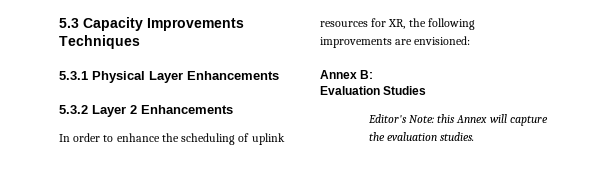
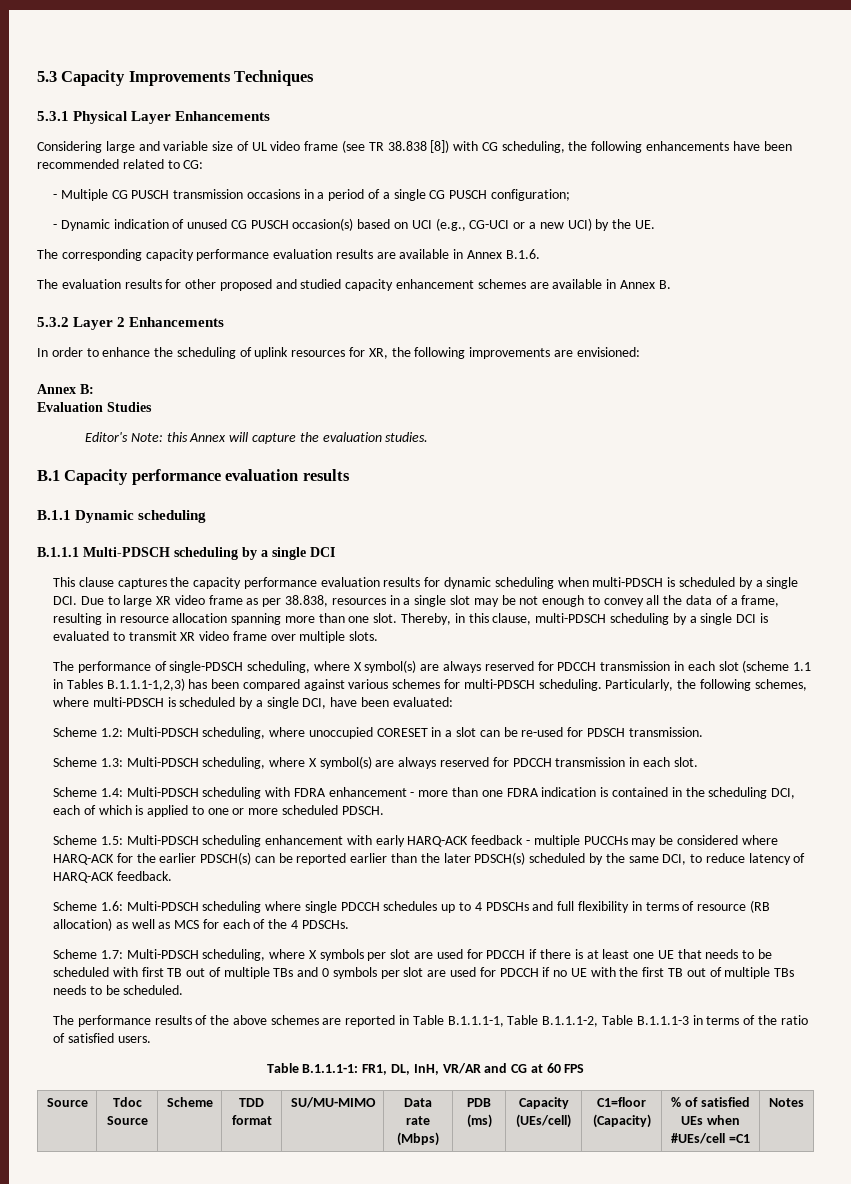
+ Considering large and variable size of UL video frame (see TR 38.838 [8]) with CG scheduling, the following enhancements have been recommended related to CG:
+ - Multiple CG PUSCH transmission occasions in a period of a single CG PUSCH configuration;
+ - Dynamic indication of unused CG PUSCH occasion(s) based on UCI (e.g., CG-UCI or a new UCI) by the UE.
+ The corresponding capacity performance evaluation results are available in Annex B.1.6.
+ The evaluation results for other proposed and studied capacity enhancement schemes are available in Annex B.
+ B.1 Capacity performance evaluation results
+ B.1.1 Dynamic scheduling
+ B.1.1.1 Multi-PDSCH scheduling by a single DCI
+ This clause captures the capacity performance evaluation results for dynamic scheduling when multi-PDSCH is scheduled by a single DCI. Due to large XR video frame as per 38.838, resources in a single slot may be not enough to convey all the data of a frame, resulting in resource allocation spanning more than one slot. Thereby, in this clause, multi-PDSCH scheduling by a single DCI is evaluated to transmit XR video frame over multiple slots.
+ The performance of single-PDSCH scheduling, where X symbol(s) are always reserved for PDCCH transmission in each slot (scheme 1.1 in Tables B.1.1.1-1,2,3) has been compared against various schemes for multi-PDSCH scheduling. Particularly, the following schemes, where multi-PDSCH is scheduled by a single DCI, have been evaluated:
+ Scheme 1.2: Multi-PDSCH scheduling, where unoccupied CORESET in a slot can be re-used for PDSCH transmission.
+ Scheme 1.3: Multi-PDSCH scheduling, where X symbol(s) are always reserved for PDCCH transmission in each slot.
+ Scheme 1.4: Multi-PDSCH scheduling with FDRA enhancement - more than one FDRA indication is contained in the scheduling DCI, each of which is applied to one or more scheduled PDSCH.
+ Scheme 1.5: Multi-PDSCH scheduling enhancement with early HARQ-ACK feedback - multiple PUCCHs may be considered where HARQ-ACK for the earlier PDSCH(s) can be reported earlier than the later PDSCH(s) scheduled by the same DCI, to reduce latency of HARQ-ACK feedback.
+ Scheme 1.6: Multi-PDSCH scheduling where single PDCCH schedules up to 4 PDSCHs and full flexibility in terms of resource (RB allocation) as well as MCS for each of the 4 PDSCHs.
+ Scheme 1.7: Multi-PDSCH scheduling, where X symbols per slot are used for PDCCH if there is at least one UE that needs to be scheduled with first TB out of multiple TBs and 0 symbols per slot are used for PDCCH if no UE with the first TB out of multiple TBs needs to be scheduled.
+ The performance results of the above schemes are reported in Table B.1.1.1-1, Table B.1.1.1-2, Table B.1.1.1-3 in terms of the ratio of satisfied users.
+ Table B.1.1.1-1: FR1, DL, InH, VR/AR and CG at 60 FPS
+ Source | Tdoc Source | Scheme | TDD format | SU/MU-MIMO | Data rate (Mbps) | PDB (ms) | Capacity (UEs/cell) | C1=floor (Capacity) | % of satisfied UEs when #UEs/cell =C1 | Notes

